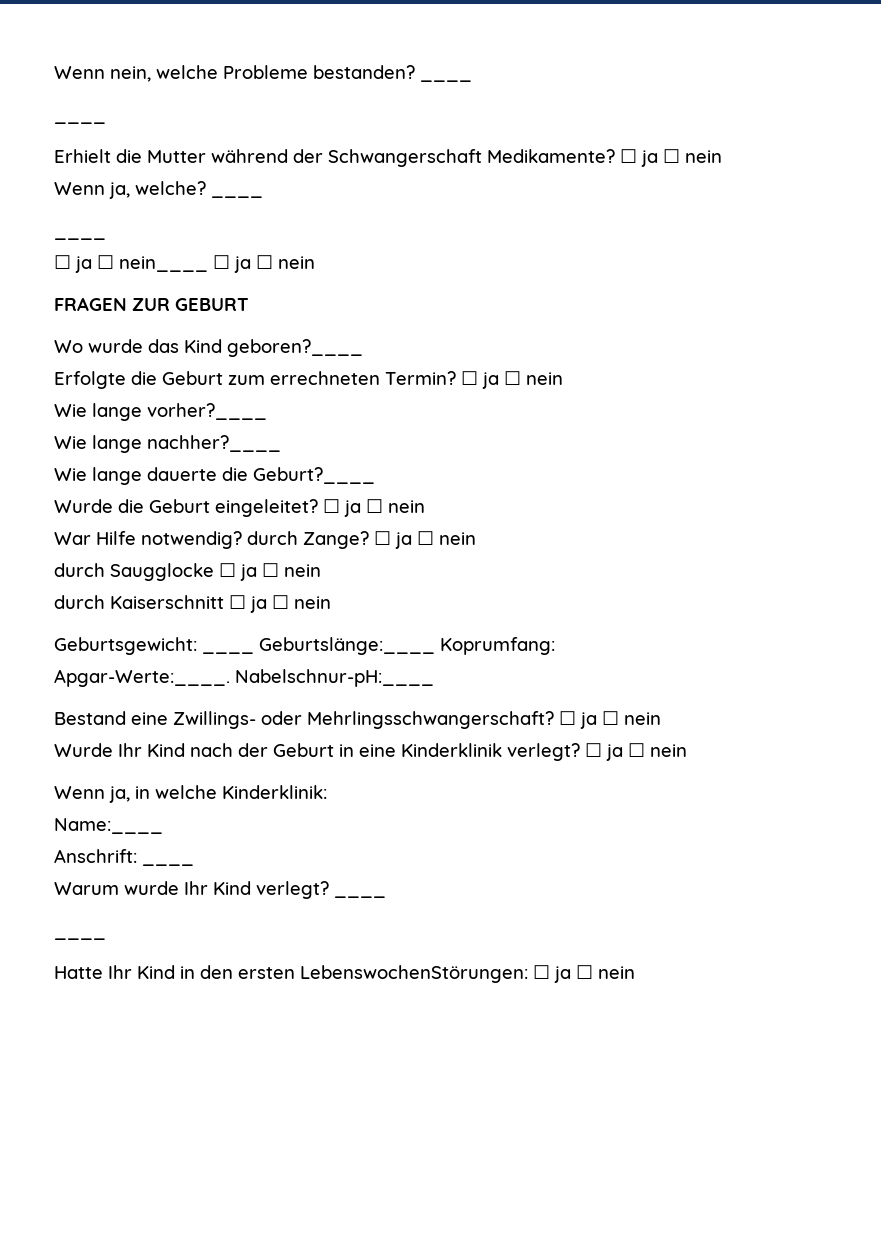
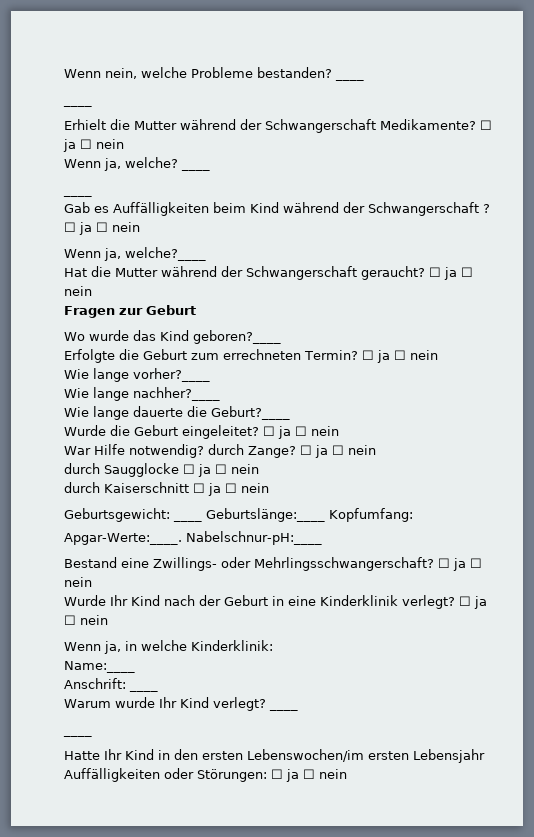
- ☐ ja ☐ nein____ ☐ ja ☐ nein
- FRAGEN ZUR GEBURT
+ Gab es Auffälligkeiten beim Kind während der Schwangerschaft ? ☐ ja ☐ nein
+ Wenn ja, welche?____
+ Hat die Mutter während der Schwangerschaft geraucht? ☐ ja ☐ nein
+ Fragen zur Geburt
- Geburtsgewicht: ____ Geburtslänge:____ Koprumfang:
+ Geburtsgewicht: ____ Geburtslänge:____ Kopfumfang:
- Hatte Ihr Kind in den ersten LebenswochenStörungen: ☐ ja ☐ nein
+ Hatte Ihr Kind in den ersten Lebenswochen/im ersten Lebensjahr Auffälligkeiten oder Störungen: ☐ ja ☐ nein

